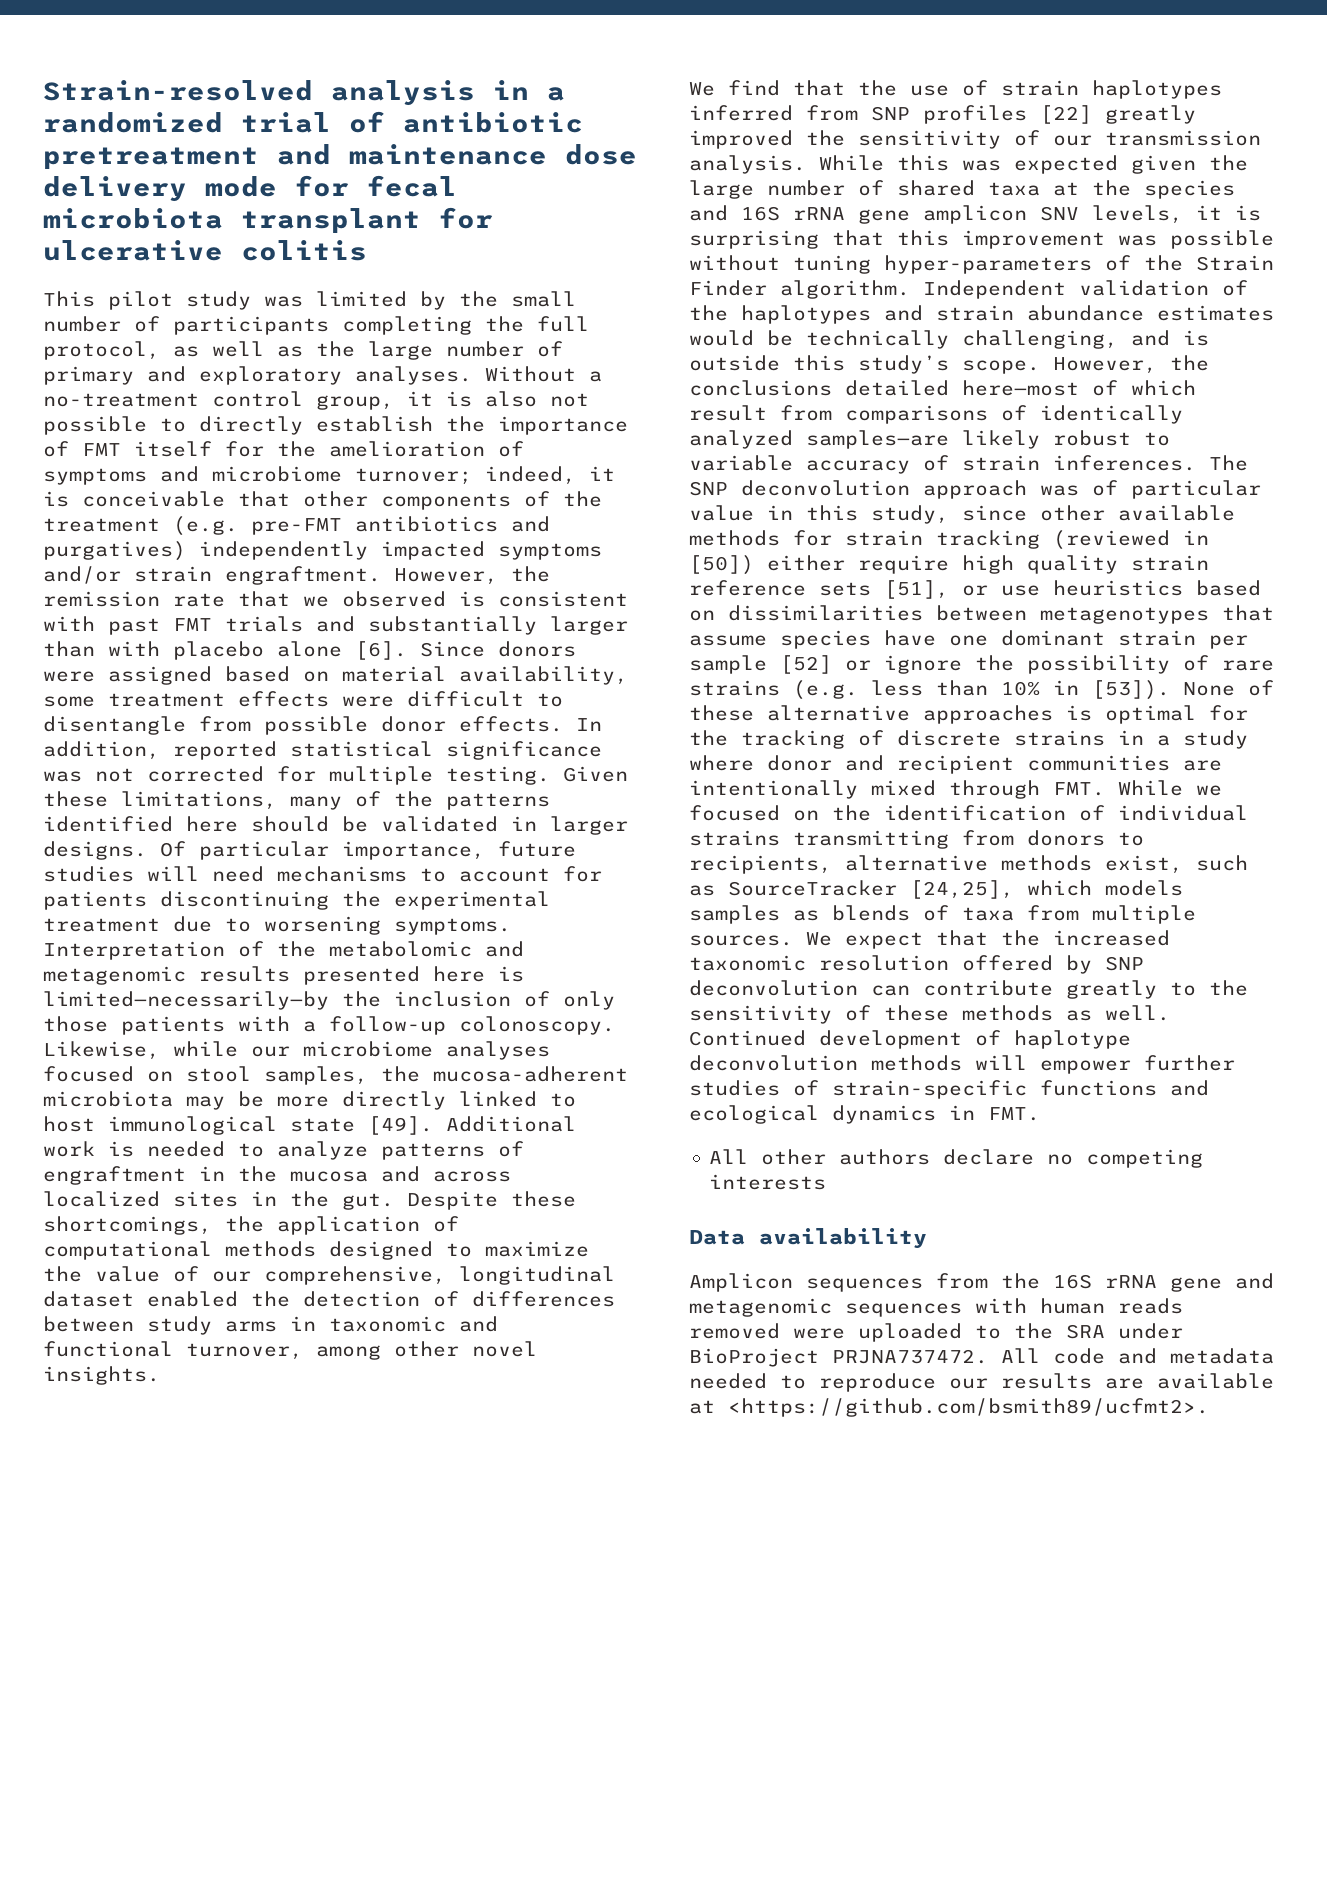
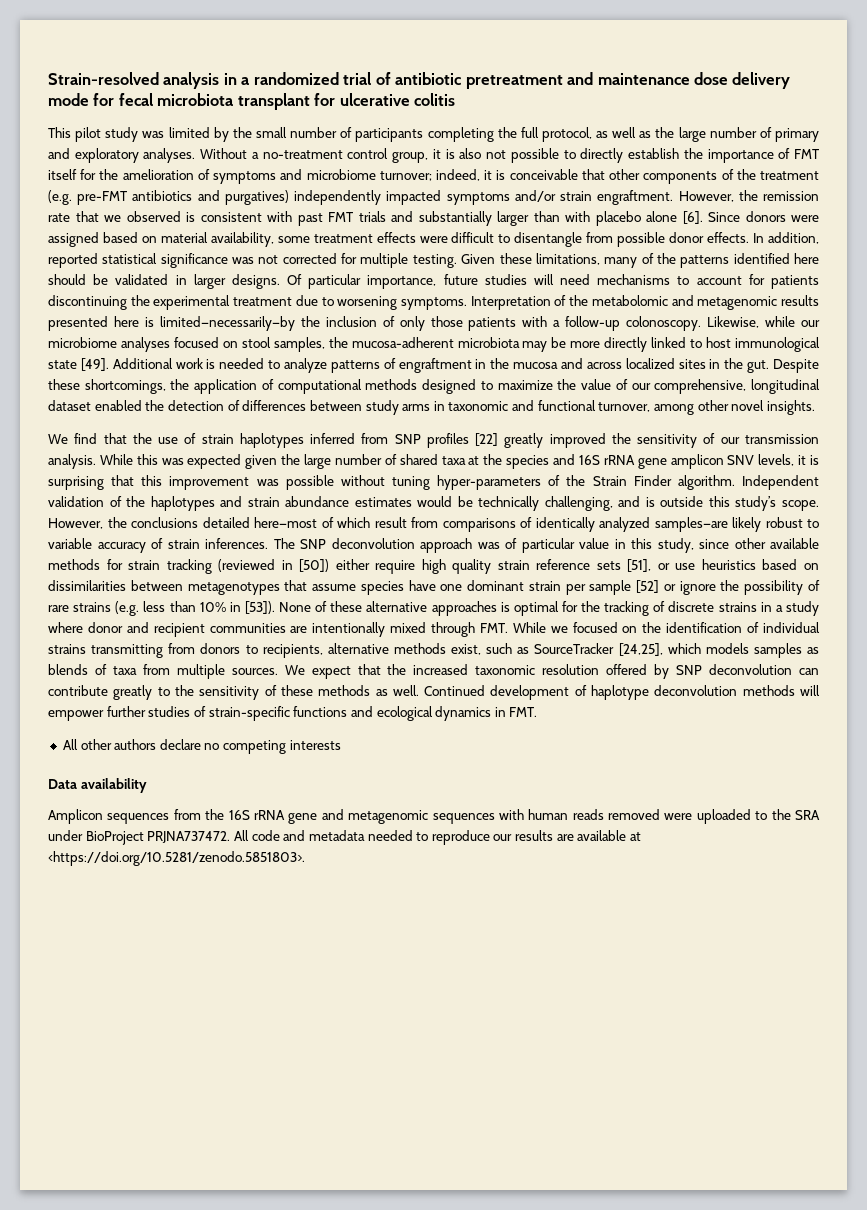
- All code and metadata needed to reproduce our results are available at <https://github.com/bsmith89/ucfmt2>.
+ All code and metadata needed to reproduce our results are available at <https://doi.org/10.5281/zenodo.5851803>.

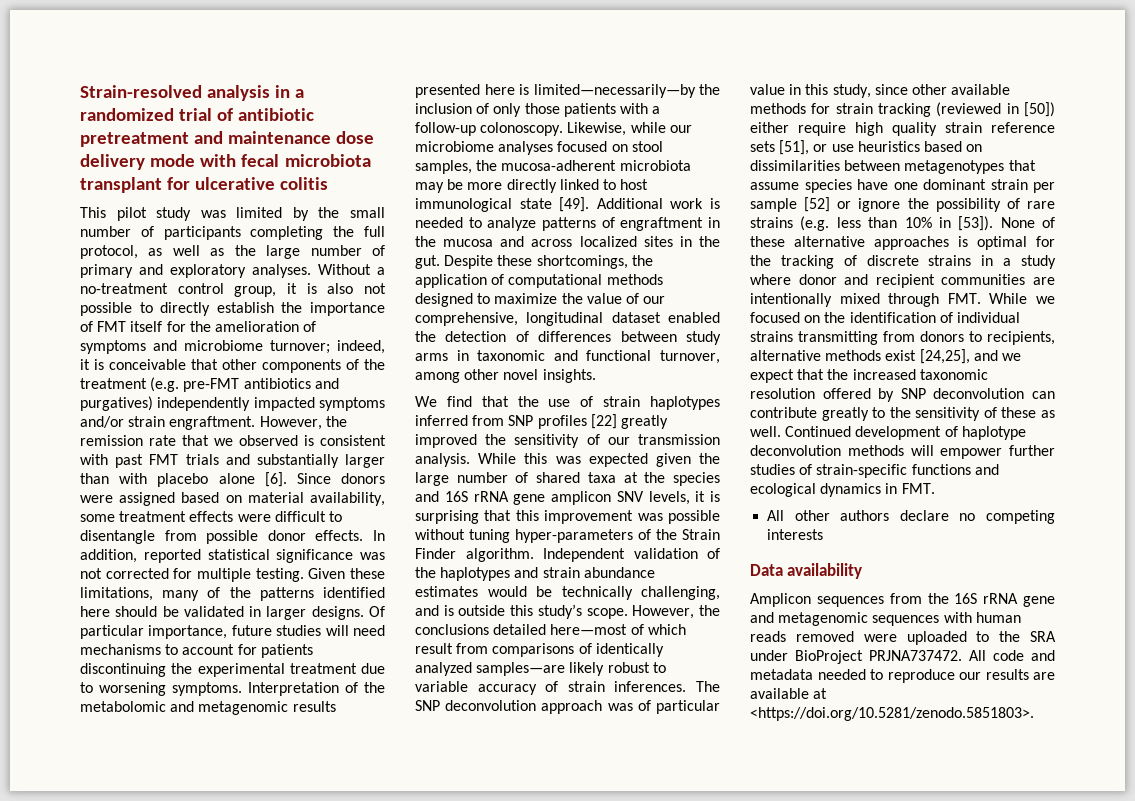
- Strain-resolved analysis in a randomized trial of antibiotic pretreatment and maintenance dose delivery mode for fecal microbiota transplant for ulcerative colitis
+ Strain-resolved analysis in a randomized trial of antibiotic pretreatment and maintenance dose delivery mode with fecal microbiota transplant for ulcerative colitis
- None of these alternative approaches is optimal for the tracking of discrete strains in a study where donor and recipient communities are intentionally mixed through FMT. While we focused on the identification of individual strains transmitting from donors to recipients, alternative methods exist, such as SourceTracker [24,25], which models samples as blends of taxa from multiple sources. We expect that the increased taxonomic resolution offered by SNP deconvolution can contribute greatly to the sensitivity of these methods as well.
+ None of these alternative approaches is optimal for the tracking of discrete strains in a study where donor and recipient communities are intentionally mixed through FMT. While we focused on the identification of individual strains transmitting from donors to recipients, alternative methods exist [24,25], and we expect that the increased taxonomic resolution offered by SNP deconvolution can contribute greatly to the sensitivity of these as well.

